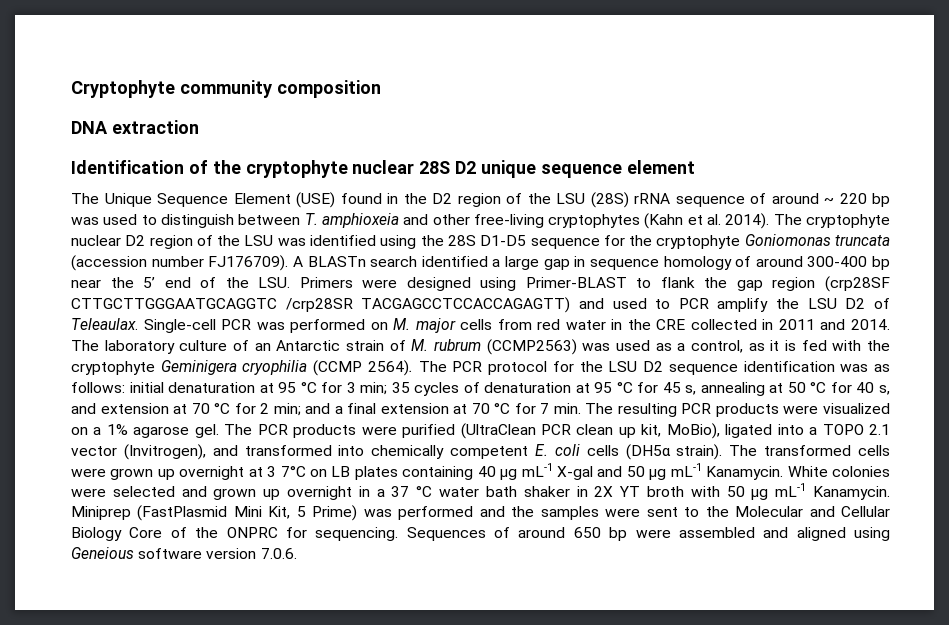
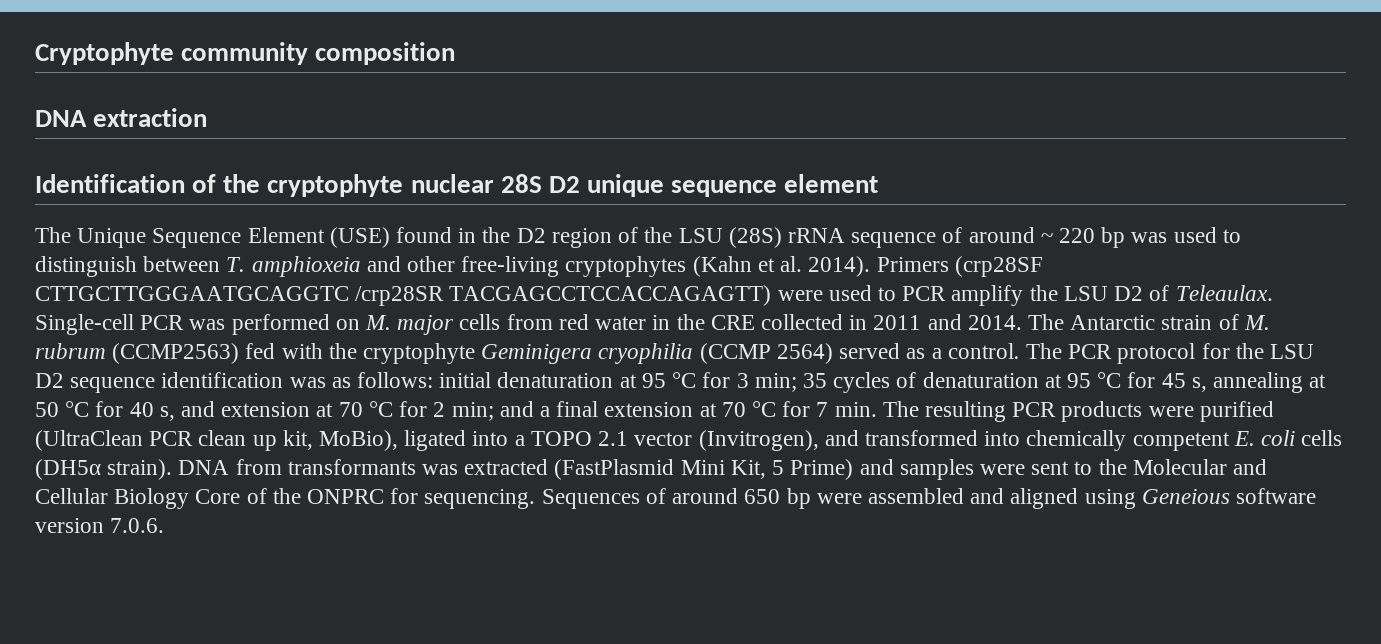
- The cryptophyte nuclear D2 region of the LSU was identified using the 28S D1-D5 sequence for the cryptophyte Goniomonas truncata (accession number FJ176709). A BLASTn search identified a large gap in sequence homology of around 300-400 bp near the 5’ end of the LSU. Primers were designed using Primer-BLAST to flank the gap region (crp28SF CTTGCTTGGGAATGCAGGTC /crp28SR TACGAGCCTCCACCAGAGTT) and used to PCR amplify the LSU D2 of Teleaulax.
+ Primers (crp28SF CTTGCTTGGGAATGCAGGTC /crp28SR TACGAGCCTCCACCAGAGTT) were used to PCR amplify the LSU D2 of Teleaulax.
- The laboratory culture of an Antarctic strain of M. rubrum (CCMP2563) was used as a control, as it is fed with the cryptophyte Geminigera cryophilia (CCMP 2564).
+ The Antarctic strain of M. rubrum (CCMP2563) fed with the cryptophyte Geminigera cryophilia (CCMP 2564) served as a control.
- and a final extension at 70 °C for 7 min. The resulting PCR products were visualized on a 1% agarose gel. The PCR products were purified (UltraClean PCR clean up kit, MoBio), ligated into a TOPO 2.1 vector (Invitrogen), and transformed into chemically competent E. coli cells (DH5α strain).
+ and a final extension at 70 °C for 7 min. The resulting PCR products were purified (UltraClean PCR clean up kit, MoBio), ligated into a TOPO 2.1 vector (Invitrogen), and transformed into chemically competent E. coli cells (DH5α strain).
- The transformed cells were grown up overnight at 3 7°C on LB plates containing 40 μg mL-1 X-gal and 50 μg mL-1 Kanamycin. White colonies were selected and grown up overnight in a 37 °C water bath shaker in 2X YT broth with 50 μg mL-1 Kanamycin. Miniprep (FastPlasmid Mini Kit, 5 Prime) was performed and the samples were sent to the Molecular and Cellular Biology Core of the ONPRC for sequencing.
+ DNA from transformants was extracted (FastPlasmid Mini Kit, 5 Prime) and samples were sent to the Molecular and Cellular Biology Core of the ONPRC for sequencing.

